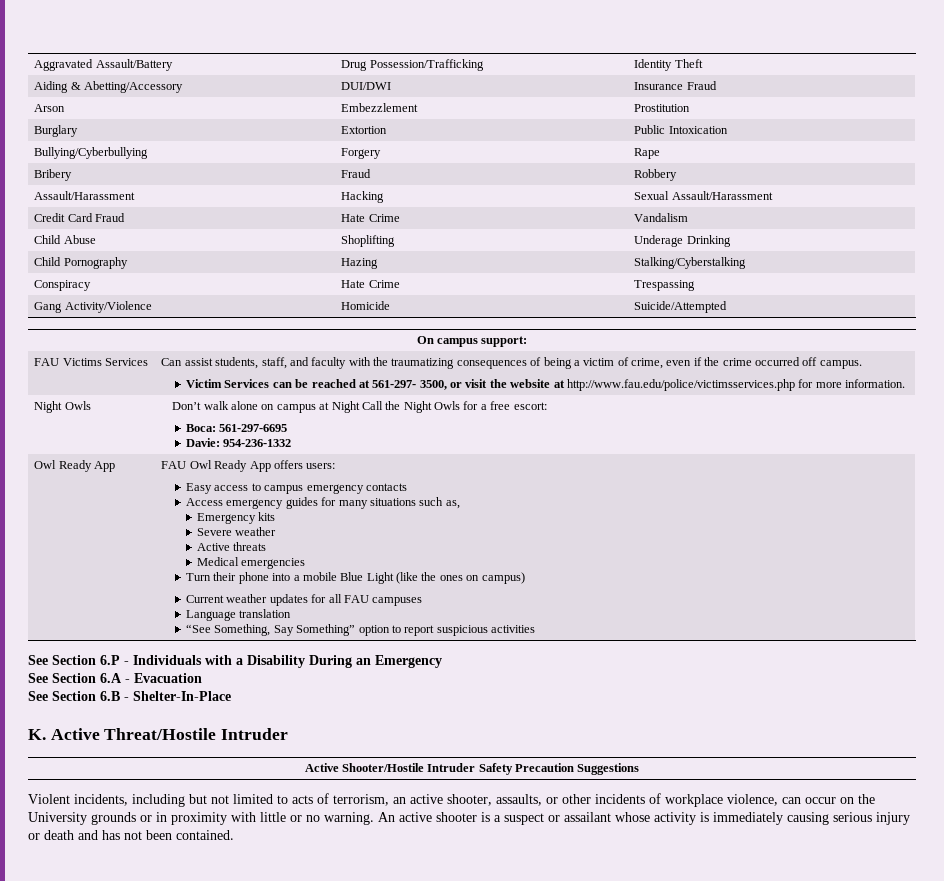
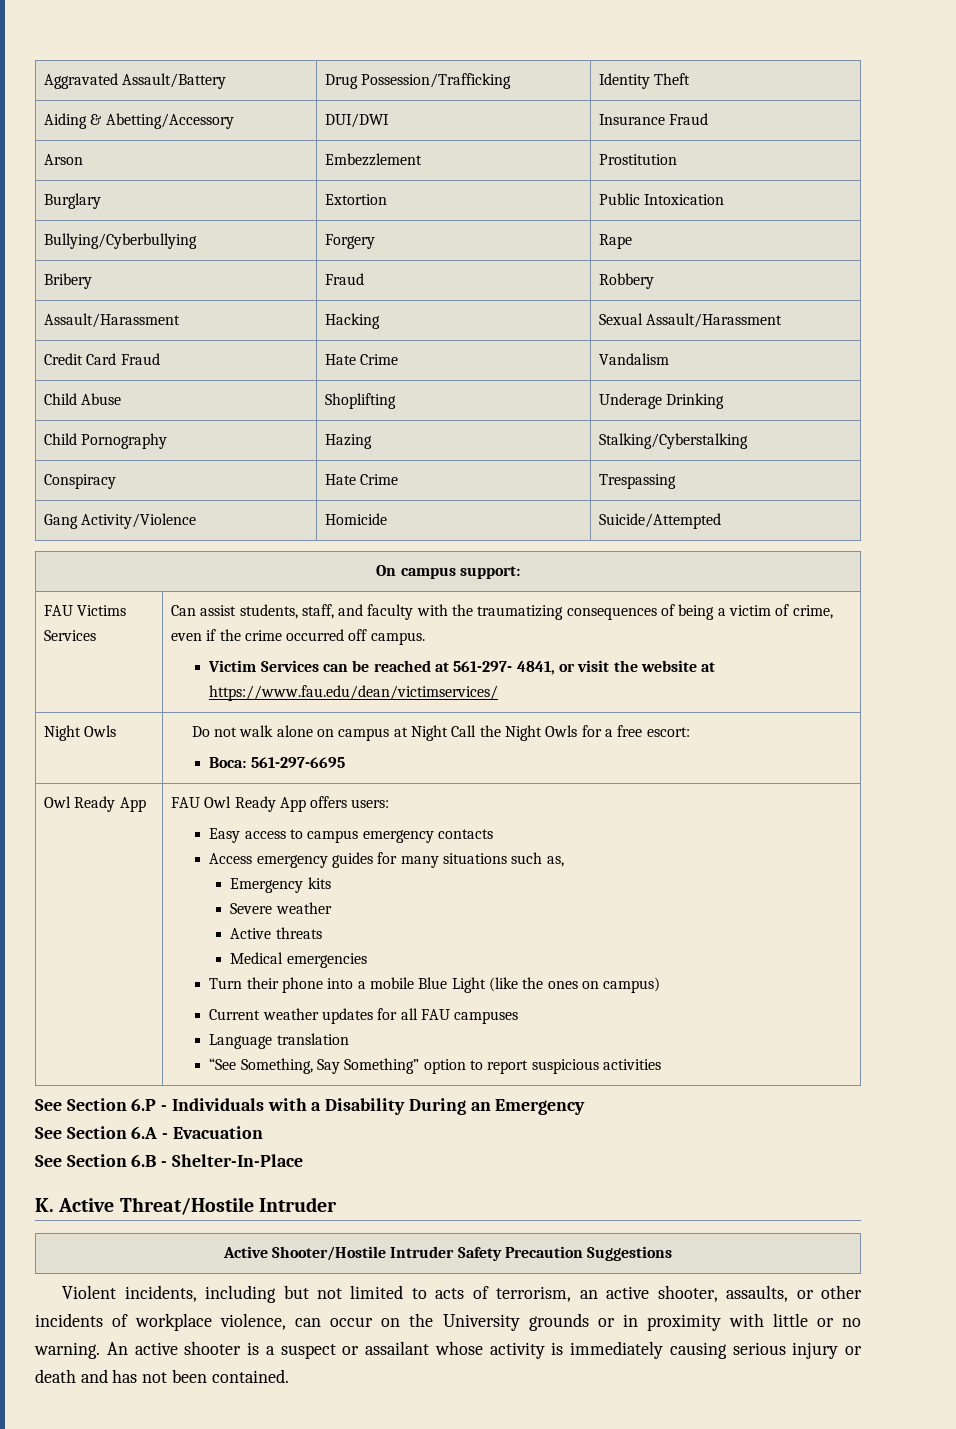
- Victim Services can be reached at 561-297- 3500, or visit the website at http://www.fau.edu/police/victimsservices.php for more information.
+ Victim Services can be reached at 561-297- 4841, or visit the website at https://www.fau.edu/dean/victimservices/
- Night Owls | Don’t walk alone on campus at Night Call the Night Owls for a free escort:
+ Night Owls | Do not walk alone on campus at Night Call the Night Owls for a free escort:
  Boca: 561-297-6695
- Davie: 954-236-1332

